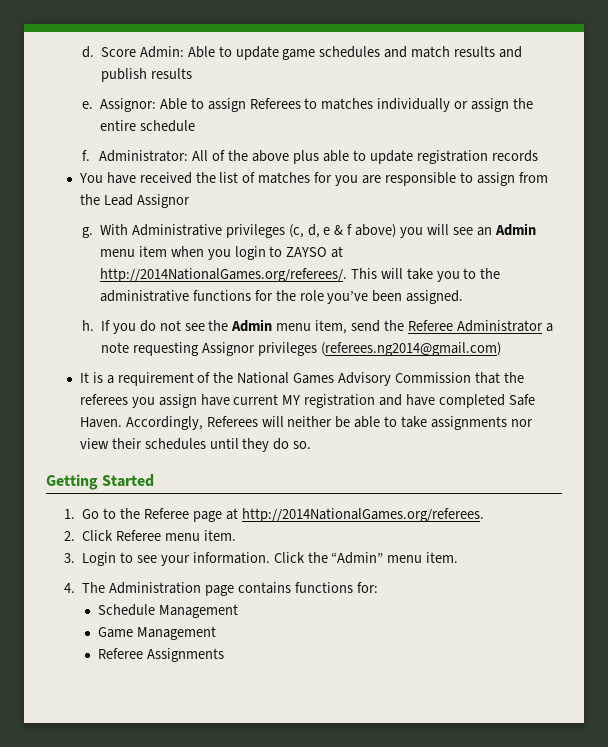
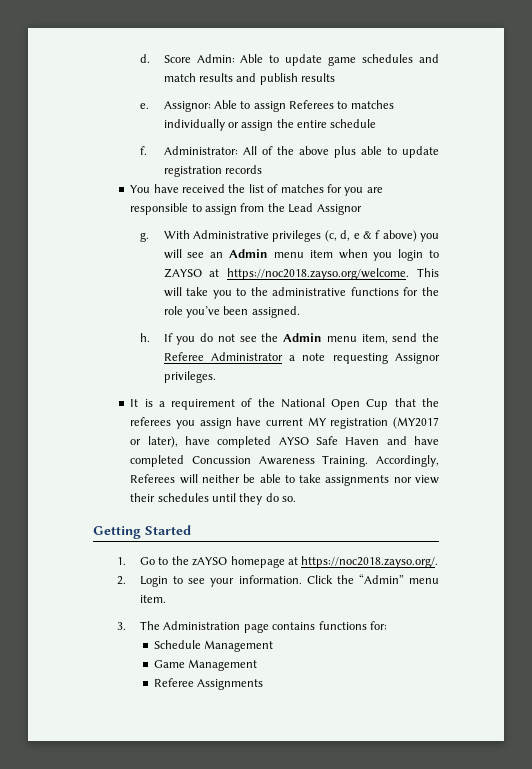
- With Administrative privileges (c, d, e & f above) you will see an Admin menu item when you login to ZAYSO at http://2014NationalGames.org/referees/. This will take you to the administrative functions for the role you’ve been assigned.
+ With Administrative privileges (c, d, e & f above) you will see an Admin menu item when you login to ZAYSO at https://noc2018.zayso.org/welcome. This will take you to the administrative functions for the role you’ve been assigned.
- If you do not see the Admin menu item, send the Referee Administrator a note requesting Assignor privileges (referees.ng2014@gmail.com)
+ If you do not see the Admin menu item, send the Referee Administrator a note requesting Assignor privileges.
- It is a requirement of the National Games Advisory Commission that the referees you assign have current MY registration and have completed Safe Haven.
+ It is a requirement of the National Open Cup that the referees you assign have current MY registration (MY2017 or later), have completed AYSO Safe Haven and have completed Concussion Awareness Training.
- 1. Go to the Referee page at http://2014NationalGames.org/referees.
- 2. Click Referee menu item.
- 3. Login to see your information.
+ 1. Go to the zAYSO homepage at https://noc2018.zayso.org/.
+ 2. Login to see your information.
- 4. The Administration page contains functions for:
+ 3. The Administration page contains functions for:

